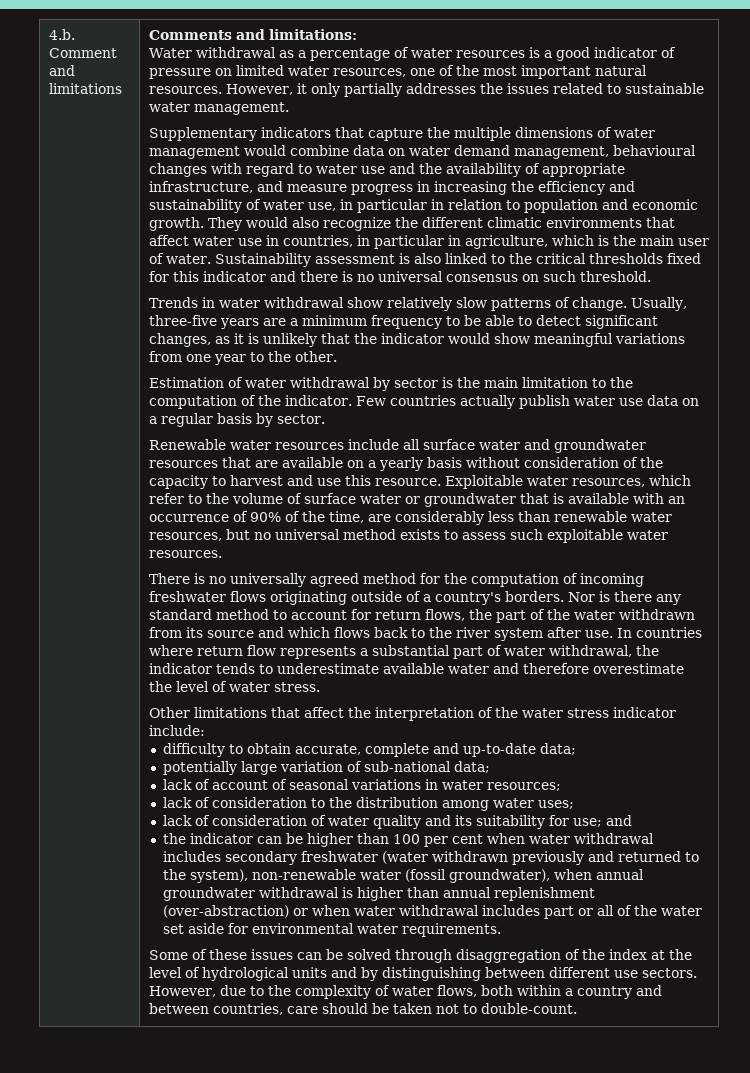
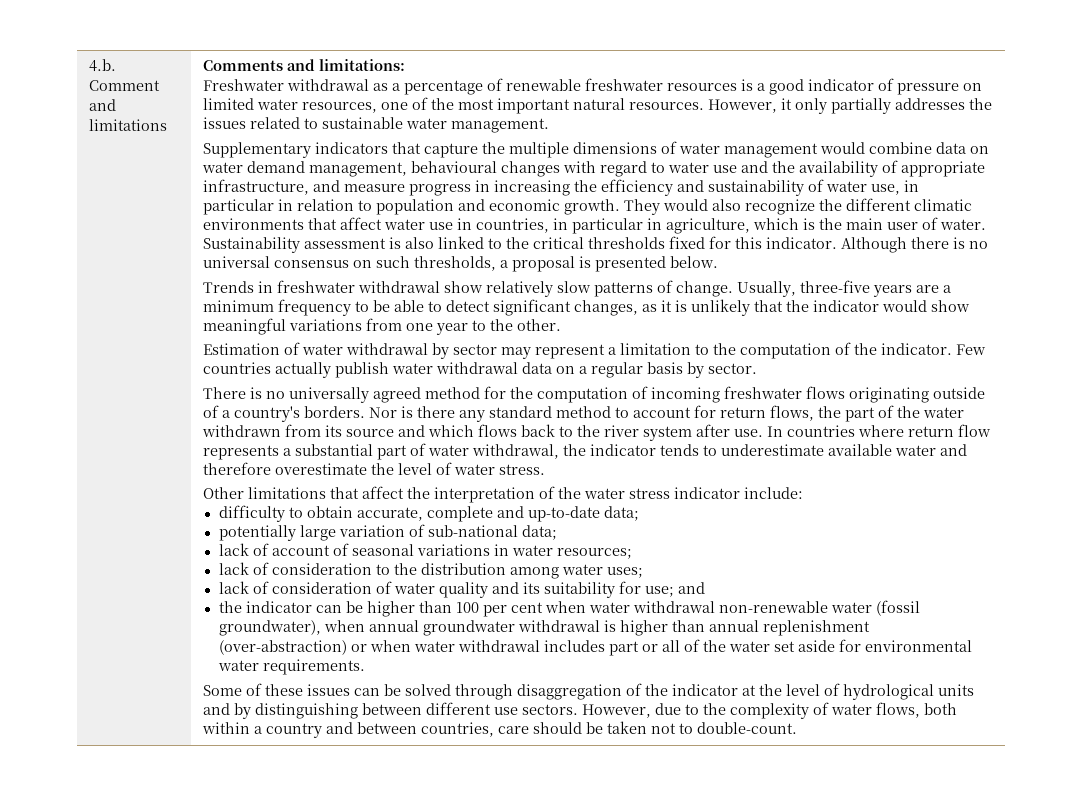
- Water withdrawal as a percentage of water resources is a good indicator of pressure on limited water resources, one of the most important natural resources.
+ Freshwater withdrawal as a percentage of renewable freshwater resources is a good indicator of pressure on limited water resources, one of the most important natural resources.
- Sustainability assessment is also linked to the critical thresholds fixed for this indicator and there is no universal consensus on such threshold.
+ Sustainability assessment is also linked to the critical thresholds fixed for this indicator. Although there is no universal consensus on such thresholds, a proposal is presented below.
- Trends in water withdrawal show relatively slow patterns of change.
+ Trends in freshwater withdrawal show relatively slow patterns of change.
- Estimation of water withdrawal by sector is the main limitation to the computation of the indicator.
+ Estimation of water withdrawal by sector may represent a limitation to the computation of the indicator.
- Few countries actually publish water use data on a regular basis by sector.
+ Few countries actually publish water withdrawal data on a regular basis by sector.
- Renewable water resources include all surface water and groundwater resources that are available on a yearly basis without consideration of the capacity to harvest and use this resource. Exploitable water resources, which refer to the volume of surface water or groundwater that is available with an occurrence of 90% of the time, are considerably less than renewable water resources, but no universal method exists to assess such exploitable water resources.
- the indicator can be higher than 100 per cent when water withdrawal includes secondary freshwater (water withdrawn previously and returned to the system), non-renewable water (fossil groundwater), when annual groundwater withdrawal is higher than annual replenishment (over-abstraction) or when water withdrawal includes part or all of the water set aside for environmental water requirements.
+ the indicator can be higher than 100 per cent when water withdrawal non-renewable water (fossil groundwater), when annual groundwater withdrawal is higher than annual replenishment (over-abstraction) or when water withdrawal includes part or all of the water set aside for environmental water requirements.
- Some of these issues can be solved through disaggregation of the index at the level of hydrological units and by distinguishing between different use sectors.
+ Some of these issues can be solved through disaggregation of the indicator at the level of hydrological units and by distinguishing between different use sectors.

